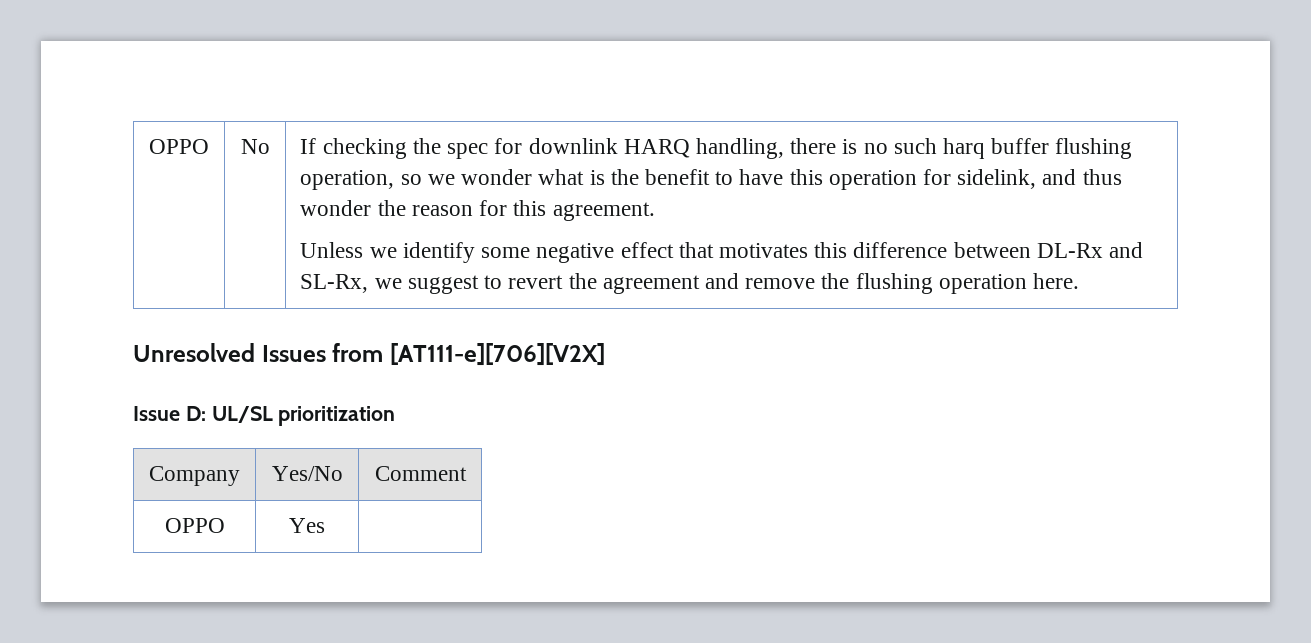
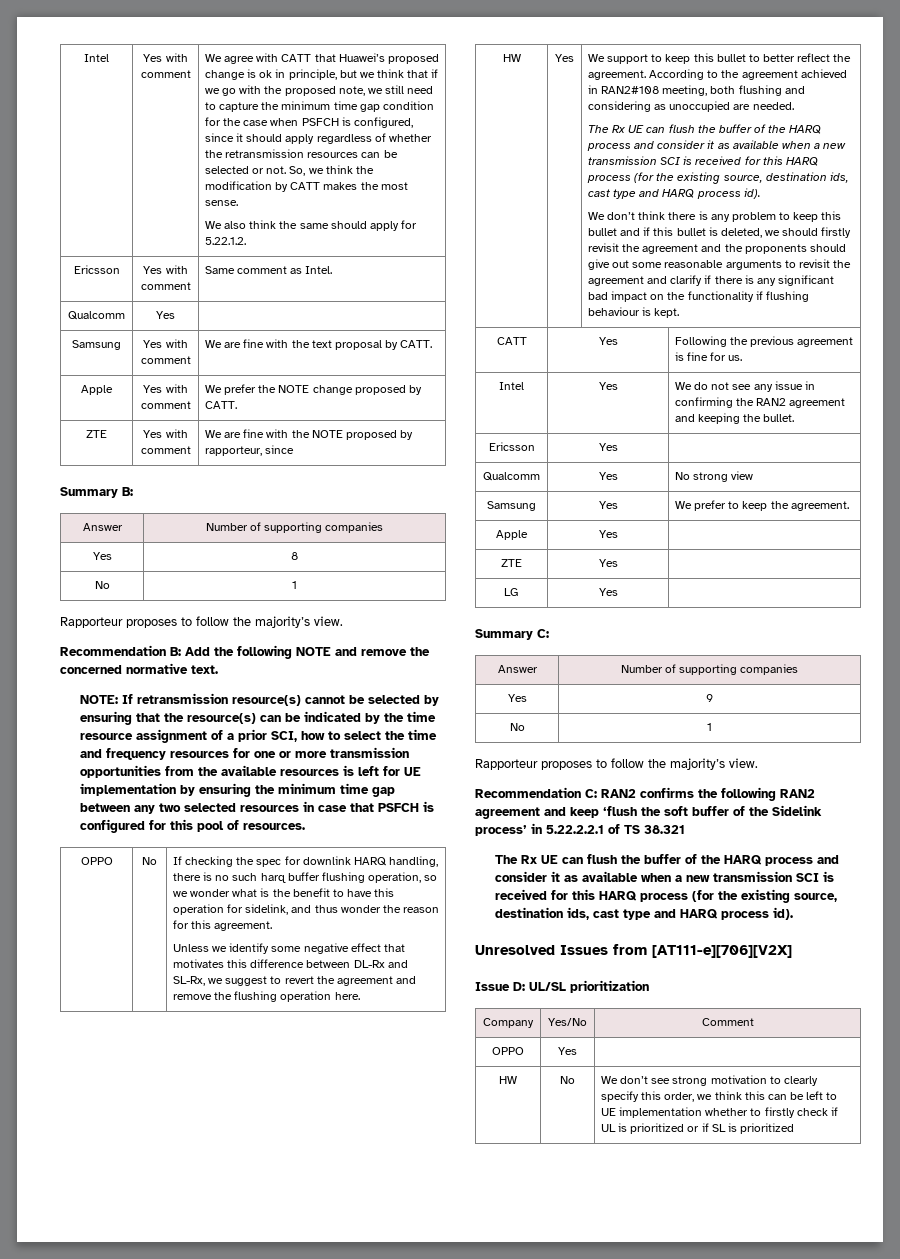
+ Intel | Yes with comment | We agree with CATT that Huawei’s proposed change is ok in principle, but we think that if we go with the proposed note, we still need to capture the minimum time gap condition for the case when PSFCH is configured, since it should apply regardless of whether the retransmission resources can be selected or not. So, we think the modification by CATT makes the most sense.
+ We also think the same should apply for 5.22.1.2.
+ Ericsson | Yes with comment | Same comment as Intel.
+ Qualcomm | Yes |
+ Samsung | Yes with comment | We are fine with the text proposal by CATT.
+ Apple | Yes with comment | We prefer the NOTE change proposed by CATT.
+ ZTE | Yes with comment | We are fine with the NOTE proposed by rapporteur, since
+ Summary B:
+ Answer | Number of supporting companies
+ Yes | 8
+ No | 1
+ Rapporteur proposes to follow the majority’s view.
+ Recommendation B: Add the following NOTE and remove the concerned normative text.
+ NOTE: If retransmission resource(s) cannot be selected by ensuring that the resource(s) can be indicated by the time resource assignment of a prior SCI, how to select the time and frequency resources for one or more transmission opportunities from the available resources is left for UE implementation by ensuring the minimum time gap between any two selected resources in case that PSFCH is configured for this pool of resources.
+ HW | Yes | We support to keep this bullet to better reflect the agreement. According to the agreement achieved in RAN2#108 meeting, both flushing and considering as unoccupied are needed.
+ The Rx UE can flush the buffer of the HARQ process and consider it as available when a new transmission SCI is received for this HARQ process (for the existing source, destination ids, cast type and HARQ process id).
+ We don’t think there is any problem to keep this bullet and if this bullet is deleted, we should firstly revisit the agreement and the proponents should give out some reasonable arguments to revisit the agreement and clarify if there is any significant bad impact on the functionality if flushing behaviour is kept.
+ CATT | Yes | Following the previous agreement is fine for us.
+ Intel | Yes | We do not see any issue in confirming the RAN2 agreement and keeping the bullet.
+ Ericsson | Yes |
+ Qualcomm | Yes | No strong view
+ Samsung | Yes | We prefer to keep the agreement.
+ Apple | Yes |
+ ZTE | Yes |
+ LG | Yes |
+ Summary C:
+ Answer | Number of supporting companies
+ Yes | 9
+ No | 1
+ Rapporteur proposes to follow the majority’s view.
+ Recommendation C: RAN2 confirms the following RAN2 agreement and keep ‘flush the soft buffer of the Sidelink process’ in 5.22.2.2.1 of TS 38.321
+ The Rx UE can flush the buffer of the HARQ process and consider it as available when a new transmission SCI is received for this HARQ process (for the existing source, destination ids, cast type and HARQ process id).
+ HW | No | We don’t see strong motivation to clearly specify this order, we think this can be left to UE implementation whether to firstly check if UL is prioritized or if SL is prioritized

